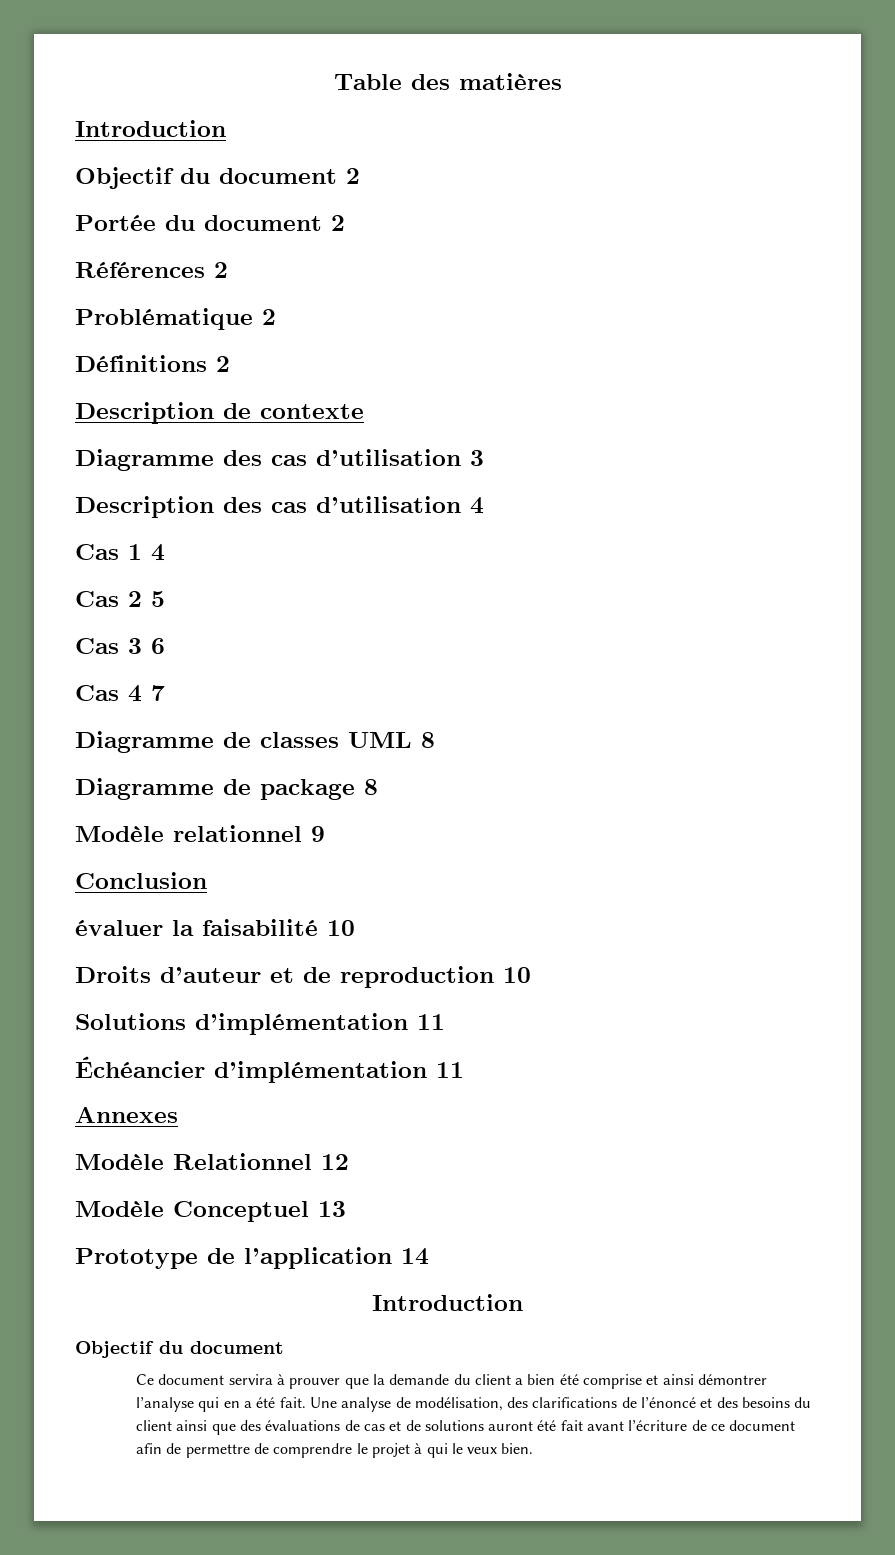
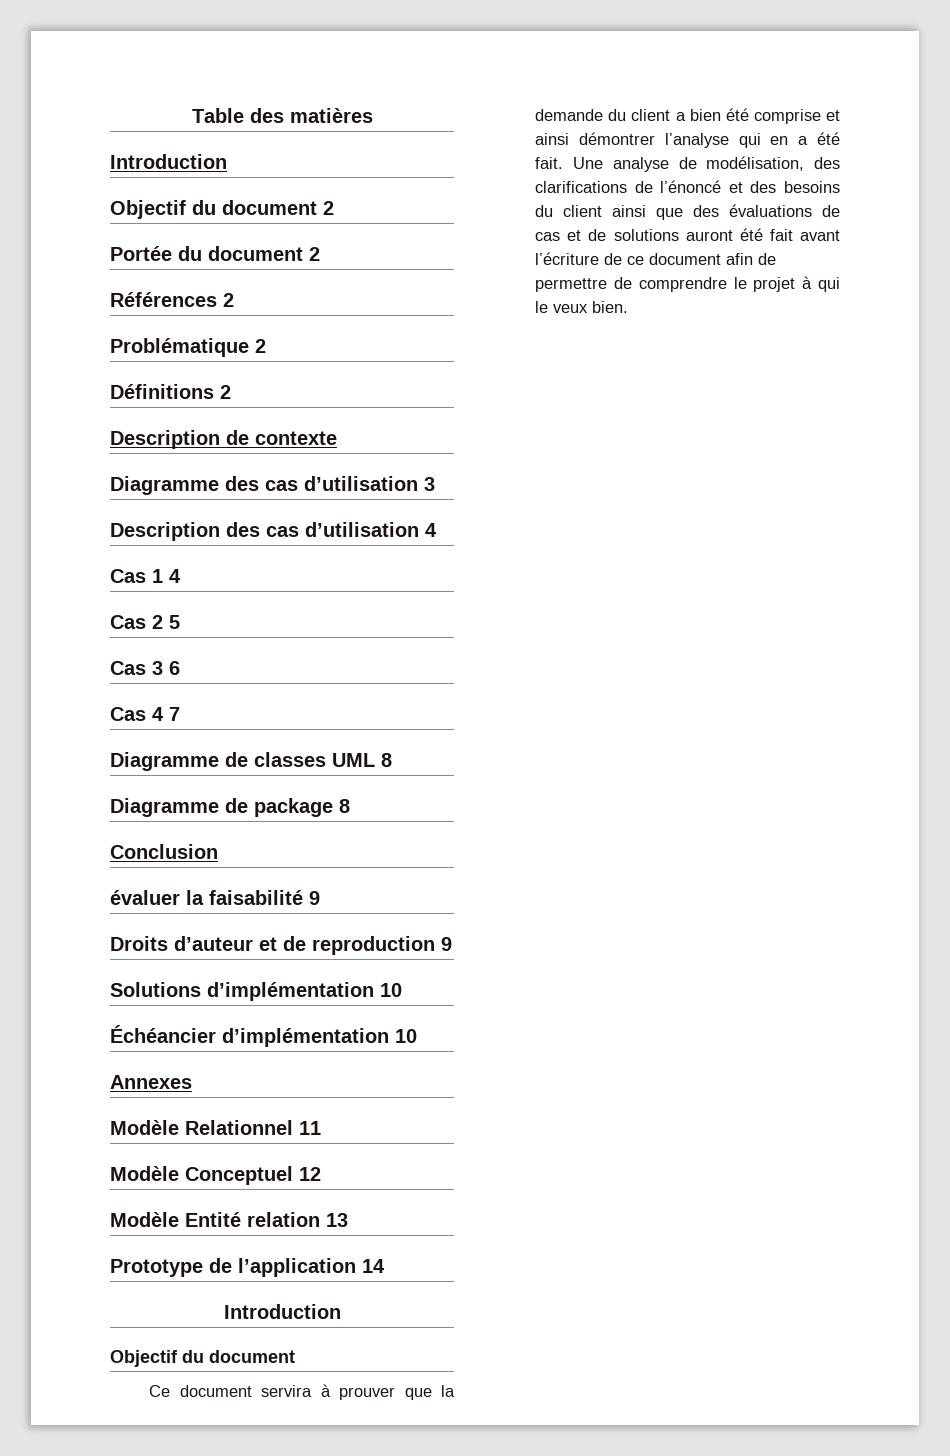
- Modèle relationnel 9
- évaluer la faisabilité 10
+ évaluer la faisabilité 9
- Droits d’auteur et de reproduction 10
+ Droits d’auteur et de reproduction 9
- Solutions d’implémentation 11
+ Solutions d’implémentation 10
- Échéancier d’implémentation 11
+ Échéancier d’implémentation 10
- Modèle Relationnel 12
+ Modèle Relationnel 11
+ Modèle Conceptuel 12
- Modèle Conceptuel 13
+ Modèle Entité relation 13

